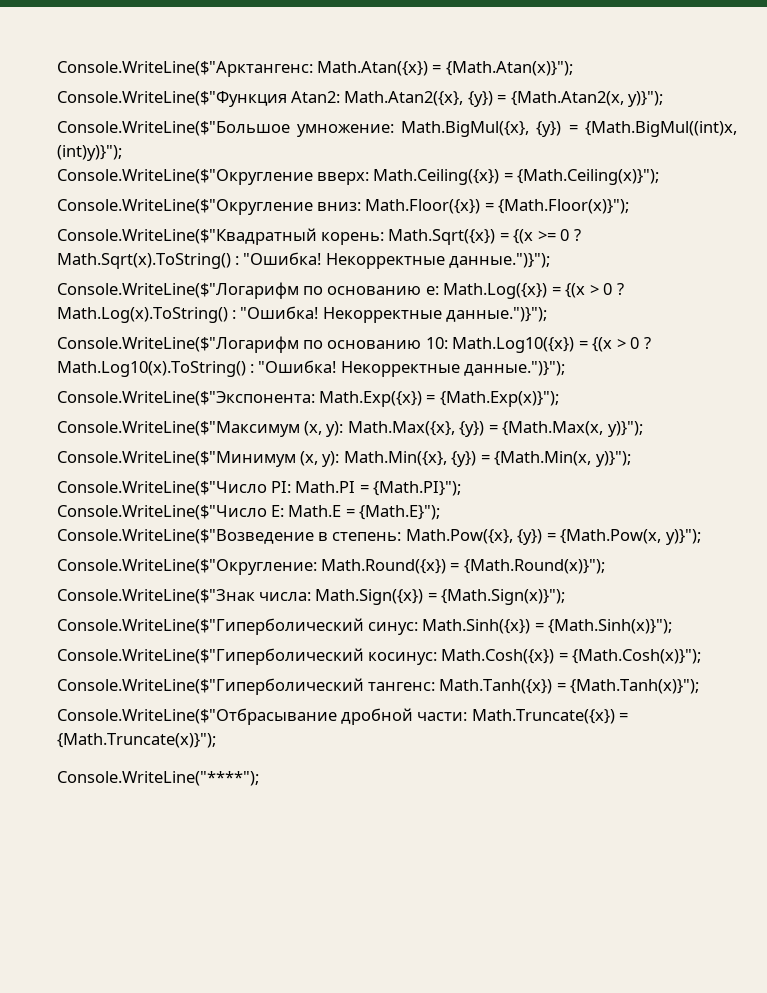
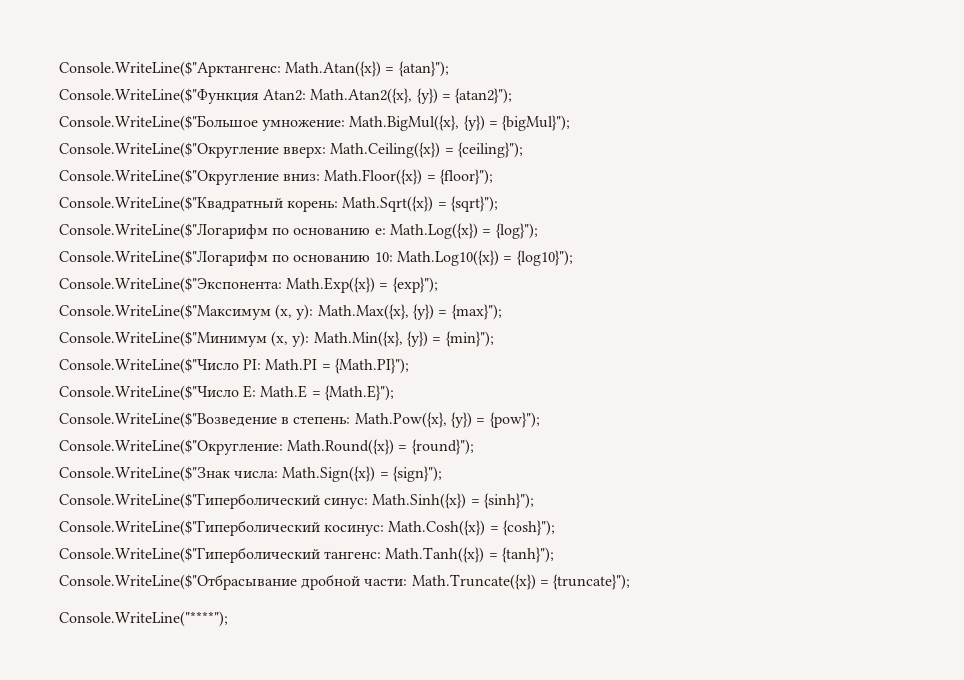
- Console.WriteLine($"Арктангенс: Math.Atan({x}) = {Math.Atan(x)}");
+ Console.WriteLine($"Арктангенс: Math.Atan({x}) = {atan}");
- Console.WriteLine($"Функция Atan2: Math.Atan2({x}, {y}) = {Math.Atan2(x, y)}");
+ Console.WriteLine($"Функция Atan2: Math.Atan2({x}, {y}) = {atan2}");
- Console.WriteLine($"Большое умножение: Math.BigMul({x}, {y}) = {Math.BigMul((int)x, (int)y)}");
+ Console.WriteLine($"Большое умножение: Math.BigMul({x}, {y}) = {bigMul}");
- Console.WriteLine($"Округление вверх: Math.Ceiling({x}) = {Math.Ceiling(x)}");
+ Console.WriteLine($"Округление вверх: Math.Ceiling({x}) = {ceiling}");
- Console.WriteLine($"Округление вниз: Math.Floor({x}) = {Math.Floor(x)}");
+ Console.WriteLine($"Округление вниз: Math.Floor({x}) = {floor}");
- Console.WriteLine($"Квадратный корень: Math.Sqrt({x}) = {(x >= 0 ? Math.Sqrt(x).ToString() : "Ошибка! Некорректные данные.")}");
+ Console.WriteLine($"Квадратный корень: Math.Sqrt({x}) = {sqrt}");
- Console.WriteLine($"Логарифм по основанию e: Math.Log({x}) = {(x > 0 ? Math.Log(x).ToString() : "Ошибка! Некорректные данные.")}");
+ Console.WriteLine($"Логарифм по основанию e: Math.Log({x}) = {log}");
- Console.WriteLine($"Логарифм по основанию 10: Math.Log10({x}) = {(x > 0 ? Math.Log10(x).ToString() : "Ошибка! Некорректные данные.")}");
+ Console.WriteLine($"Логарифм по основанию 10: Math.Log10({x}) = {log10}");
- Console.WriteLine($"Экспонента: Math.Exp({x}) = {Math.Exp(x)}");
+ Console.WriteLine($"Экспонента: Math.Exp({x}) = {exp}");
- Console.WriteLine($"Максимум (x, y): Math.Max({x}, {y}) = {Math.Max(x, y)}");
+ Console.WriteLine($"Максимум (x, y): Math.Max({x}, {y}) = {max}");
- Console.WriteLine($"Минимум (x, y): Math.Min({x}, {y}) = {Math.Min(x, y)}");
+ Console.WriteLine($"Минимум (x, y): Math.Min({x}, {y}) = {min}");
- Console.WriteLine($"Возведение в степень: Math.Pow({x}, {y}) = {Math.Pow(x, y)}");
+ Console.WriteLine($"Возведение в степень: Math.Pow({x}, {y}) = {pow}");
- Console.WriteLine($"Округление: Math.Round({x}) = {Math.Round(x)}");
+ Console.WriteLine($"Округление: Math.Round({x}) = {round}");
- Console.WriteLine($"Знак числа: Math.Sign({x}) = {Math.Sign(x)}");
+ Console.WriteLine($"Знак числа: Math.Sign({x}) = {sign}");
- Console.WriteLine($"Гиперболический синус: Math.Sinh({x}) = {Math.Sinh(x)}");
+ Console.WriteLine($"Гиперболический синус: Math.Sinh({x}) = {sinh}");
- Console.WriteLine($"Гиперболический косинус: Math.Cosh({x}) = {Math.Cosh(x)}");
+ Console.WriteLine($"Гиперболический косинус: Math.Cosh({x}) = {cosh}");
- Console.WriteLine($"Гиперболический тангенс: Math.Tanh({x}) = {Math.Tanh(x)}");
+ Console.WriteLine($"Гиперболический тангенс: Math.Tanh({x}) = {tanh}");
- Console.WriteLine($"Отбрасывание дробной части: Math.Truncate({x}) = {Math.Truncate(x)}");
+ Console.WriteLine($"Отбрасывание дробной части: Math.Truncate({x}) = {truncate}");

